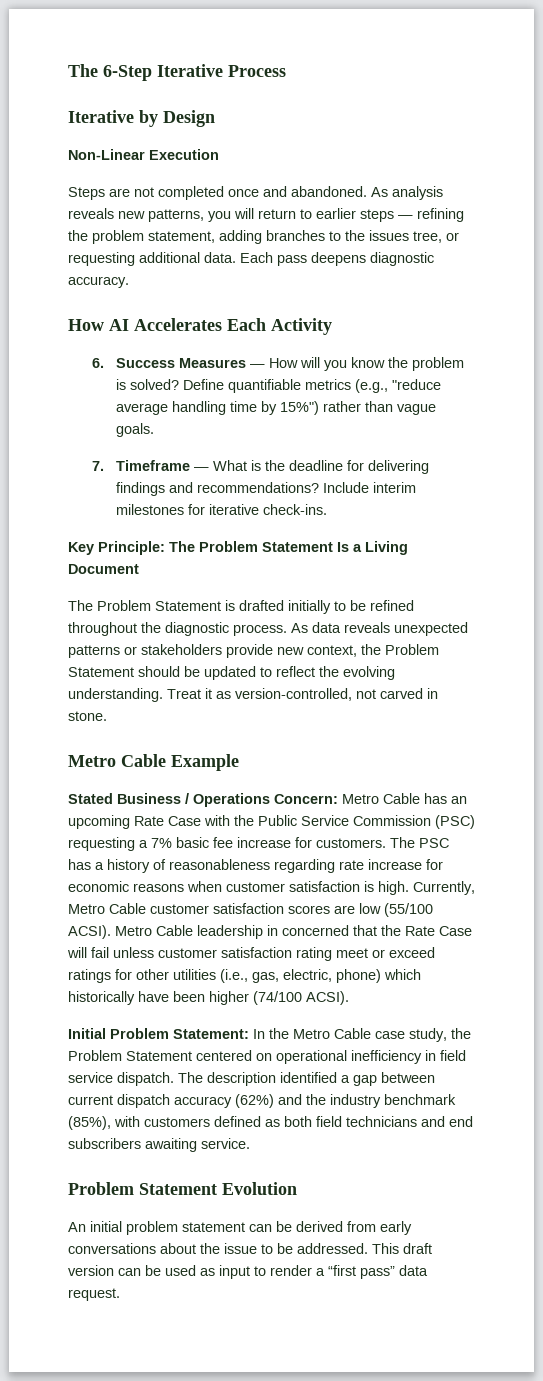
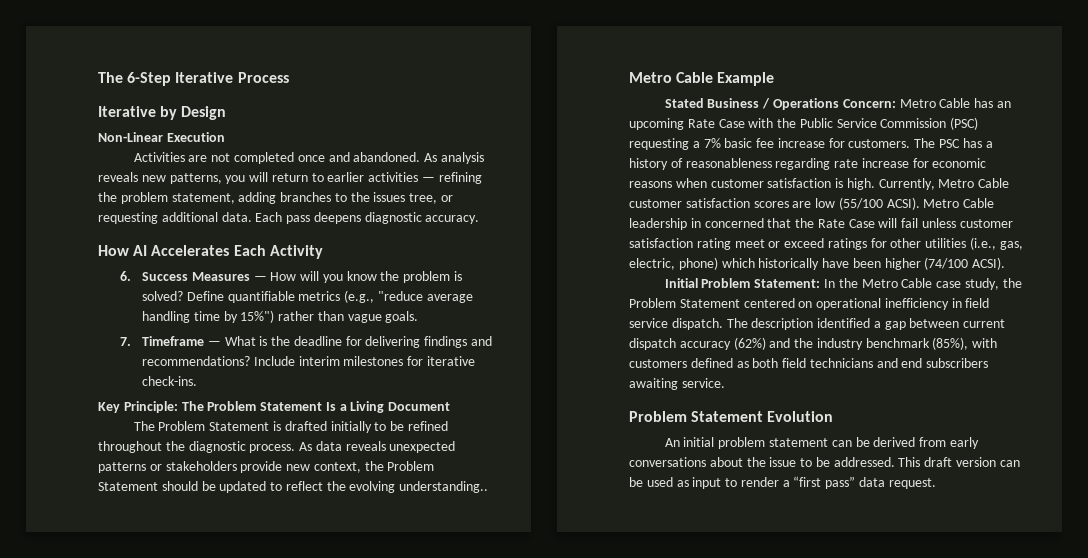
- Steps are not completed once and abandoned.
+ Activities are not completed once and abandoned.
- As analysis reveals new patterns, you will return to earlier steps — refining the problem statement, adding branches to the issues tree, or requesting additional data.
+ As analysis reveals new patterns, you will return to earlier activities — refining the problem statement, adding branches to the issues tree, or requesting additional data.
- As data reveals unexpected patterns or stakeholders provide new context, the Problem Statement should be updated to reflect the evolving understanding. Treat it as version-controlled, not carved in stone.
+ As data reveals unexpected patterns or stakeholders provide new context, the Problem Statement should be updated to reflect the evolving understanding..

